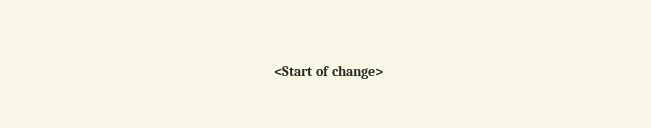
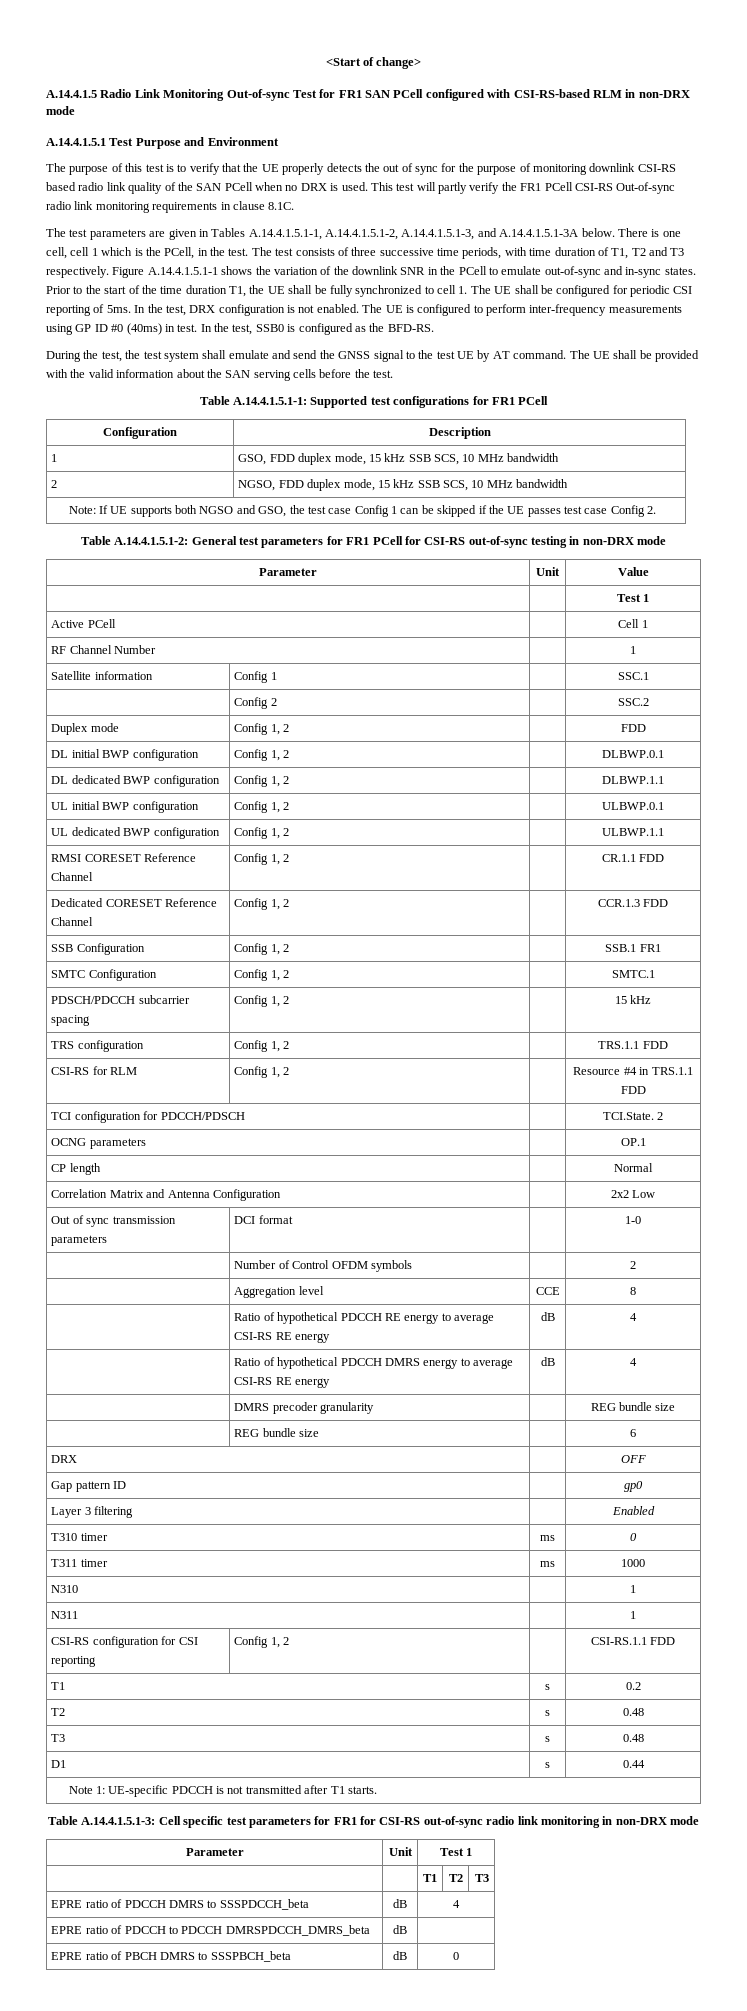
+ A.14.4.1.5 Radio Link Monitoring Out-of-sync Test for FR1 SAN PCell configured with CSI-RS-based RLM in non-DRX mode
+ A.14.4.1.5.1 Test Purpose and Environment
+ The purpose of this test is to verify that the UE properly detects the out of sync for the purpose of monitoring downlink CSI-RS based radio link quality of the SAN PCell when no DRX is used. This test will partly verify the FR1 PCell CSI-RS Out-of-sync radio link monitoring requirements in clause 8.1C.
+ The test parameters are given in Tables A.14.4.1.5.1-1, A.14.4.1.5.1-2, A.14.4.1.5.1-3, and A.14.4.1.5.1-3A below. There is one cell, cell 1 which is the PCell, in the test. The test consists of three successive time periods, with time duration of T1, T2 and T3 respectively. Figure A.14.4.1.5.1-1 shows the variation of the downlink SNR in the PCell to emulate out-of-sync and in-sync states. Prior to the start of the time duration T1, the UE shall be fully synchronized to cell 1. The UE shall be configured for periodic CSI reporting of 5ms. In the test, DRX configuration is not enabled. The UE is configured to perform inter-frequency measurements using GP ID #0 (40ms) in test. In the test, SSB0 is configured as the BFD-RS.
+ During the test, the test system shall emulate and send the GNSS signal to the test UE by AT command. The UE shall be provided with the valid information about the SAN serving cells before the test.
+ Table A.14.4.1.5.1-1: Supported test configurations for FR1 PCell
+ Configuration | Description
+ 1 | GSO, FDD duplex mode, 15 kHz SSB SCS, 10 MHz bandwidth
+ 2 | NGSO, FDD duplex mode, 15 kHz SSB SCS, 10 MHz bandwidth
+ Note: If UE supports both NGSO and GSO, the test case Config 1 can be skipped if the UE passes test case Config 2.
+ Table A.14.4.1.5.1-2: General test parameters for FR1 PCell for CSI-RS out-of-sync testing in non-DRX mode
+ Parameter | Unit | Value
+ | | Test 1
+ Active PCell | | Cell 1
+ RF Channel Number | | 1
+ Satellite information | Config 1 | | SSC.1
+ | Config 2 | | SSC.2
+ Duplex mode | Config 1, 2 | | FDD
+ DL initial BWP configuration | Config 1, 2 | | DLBWP.0.1
+ DL dedicated BWP configuration | Config 1, 2 | | DLBWP.1.1
+ UL initial BWP configuration | Config 1, 2 | | ULBWP.0.1
+ UL dedicated BWP configuration | Config 1, 2 | | ULBWP.1.1
+ RMSI CORESET Reference Channel | Config 1, 2 | | CR.1.1 FDD
+ Dedicated CORESET Reference Channel | Config 1, 2 | | CCR.1.3 FDD
+ SSB Configuration | Config 1, 2 | | SSB.1 FR1
+ SMTC Configuration | Config 1, 2 | | SMTC.1
+ PDSCH/PDCCH subcarrier spacing | Config 1, 2 | | 15 kHz
+ TRS configuration | Config 1, 2 | | TRS.1.1 FDD
+ CSI-RS for RLM | Config 1, 2 | | Resource #4 in TRS.1.1 FDD
+ TCI configuration for PDCCH/PDSCH | | TCI.State. 2
+ OCNG parameters | | OP.1
+ CP length | | Normal
+ Correlation Matrix and Antenna Configuration | | 2x2 Low
+ Out of sync transmission parameters | DCI format | | 1-0
+ | Number of Control OFDM symbols | | 2
+ | Aggregation level | CCE | 8
+ | Ratio of hypothetical PDCCH RE energy to average CSI-RS RE energy | dB | 4
+ | Ratio of hypothetical PDCCH DMRS energy to average CSI-RS RE energy | dB | 4
+ | DMRS precoder granularity | | REG bundle size
+ | REG bundle size | | 6
+ DRX | | OFF
+ Gap pattern ID | | gp0
+ Layer 3 filtering | | Enabled
+ T310 timer | ms | 0
+ T311 timer | ms | 1000
+ N310 | | 1
+ N311 | | 1
+ CSI-RS configuration for CSI reporting | Config 1, 2 | | CSI-RS.1.1 FDD
+ T1 | s | 0.2
+ T2 | s | 0.48
+ T3 | s | 0.48
+ D1 | s | 0.44
+ Note 1: UE-specific PDCCH is not transmitted after T1 starts.
+ Table A.14.4.1.5.1-3: Cell specific test parameters for FR1 for CSI-RS out-of-sync radio link monitoring in non-DRX mode
+ Parameter | Unit | Test 1
+ | | T1 | T2 | T3
+ EPRE ratio of PDCCH DMRS to SSSPDCCH_beta | dB | 4
+ EPRE ratio of PDCCH to PDCCH DMRSPDCCH_DMRS_beta | dB |
+ EPRE ratio of PBCH DMRS to SSSPBCH_beta | dB | 0

